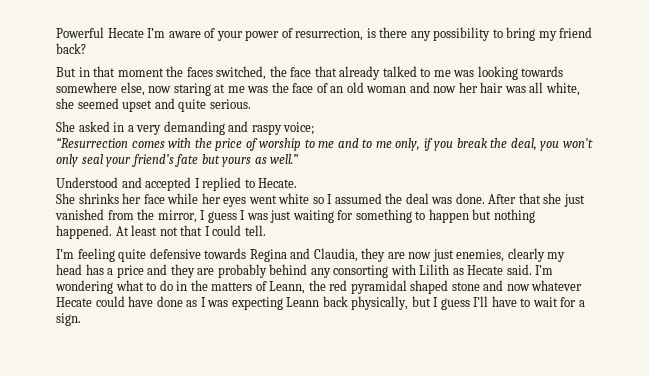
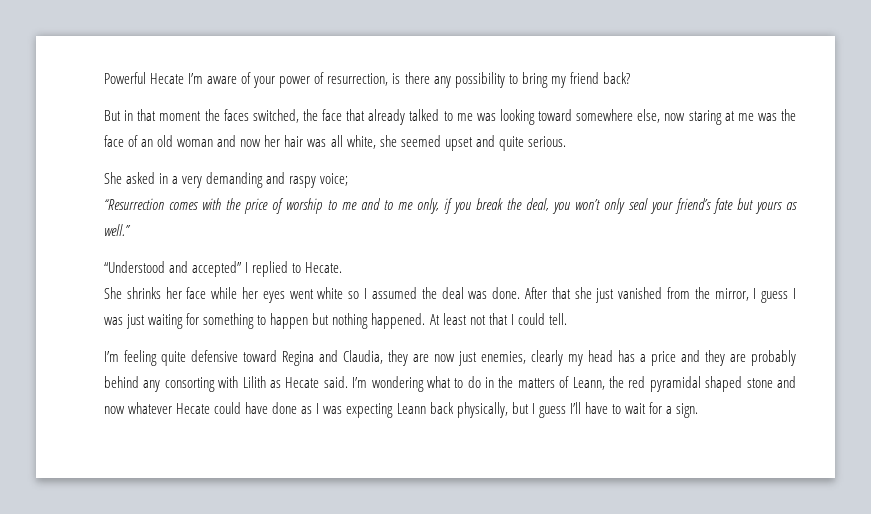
- But in that moment the faces switched, the face that already talked to me was looking towards somewhere else, now staring at me was the face of an old woman and now her hair was all white, she seemed upset and quite serious.
+ But in that moment the faces switched, the face that already talked to me was looking toward somewhere else, now staring at me was the face of an old woman and now her hair was all white, she seemed upset and quite serious.
- Understood and accepted I replied to Hecate.
+ “Understood and accepted” I replied to Hecate.
- I’m feeling quite defensive towards Regina and Claudia, they are now just enemies, clearly my head has a price and they are probably behind any consorting with Lilith as Hecate said.
+ I’m feeling quite defensive toward Regina and Claudia, they are now just enemies, clearly my head has a price and they are probably behind any consorting with Lilith as Hecate said.

